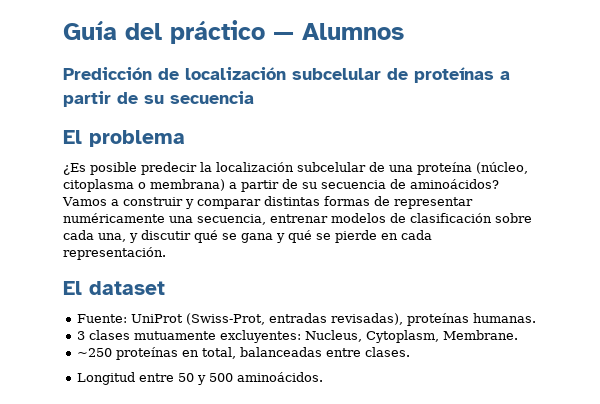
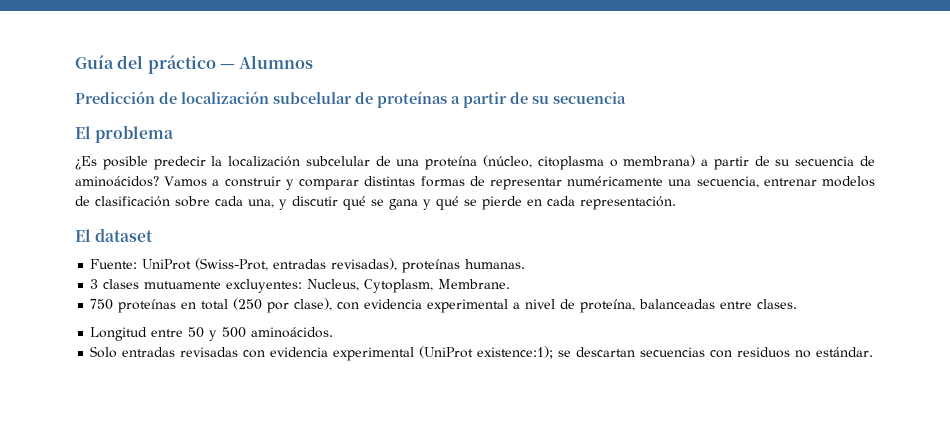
- ~250 proteínas en total, balanceadas entre clases.
+ 750 proteínas en total (250 por clase), con evidencia experimental a nivel de proteína, balanceadas entre clases.
+ Solo entradas revisadas con evidencia experimental (UniProt existence:1); se descartan secuencias con residuos no estándar.

